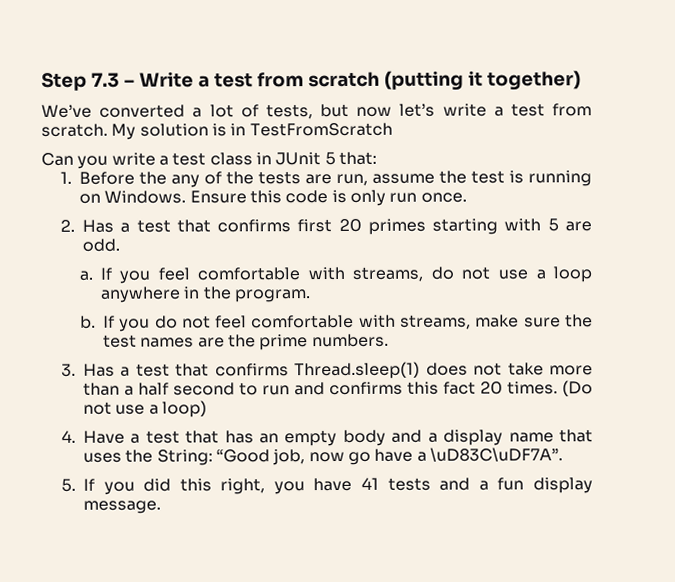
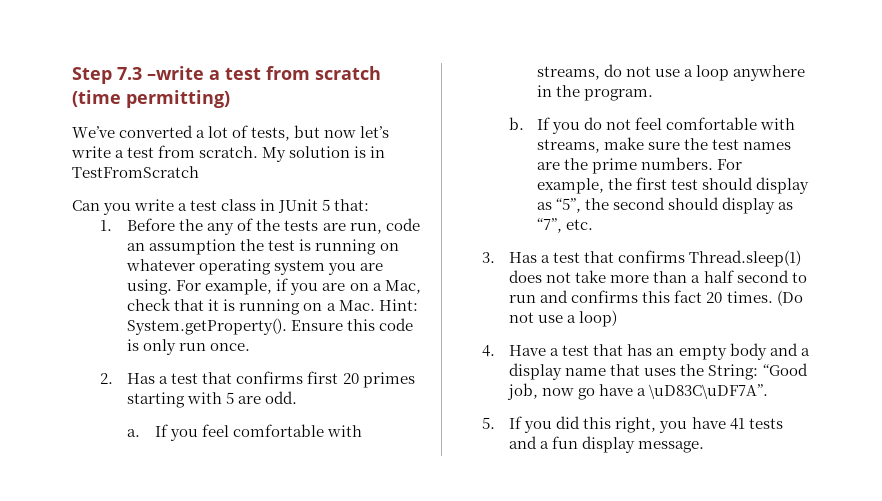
- Step 7.3 – Write a test from scratch (putting it together)
+ Step 7.3 –write a test from scratch (time permitting)
- 1. Before the any of the tests are run, assume the test is running on Windows. Ensure this code is only run once.
+ 1. Before the any of the tests are run, code an assumption the test is running on whatever operating system you are using. For example, if you are on a Mac, check that it is running on a Mac. Hint: System.getProperty(). Ensure this code is only run once.
+ For example, the first test should display as “5”, the second should display as “7”, etc.

